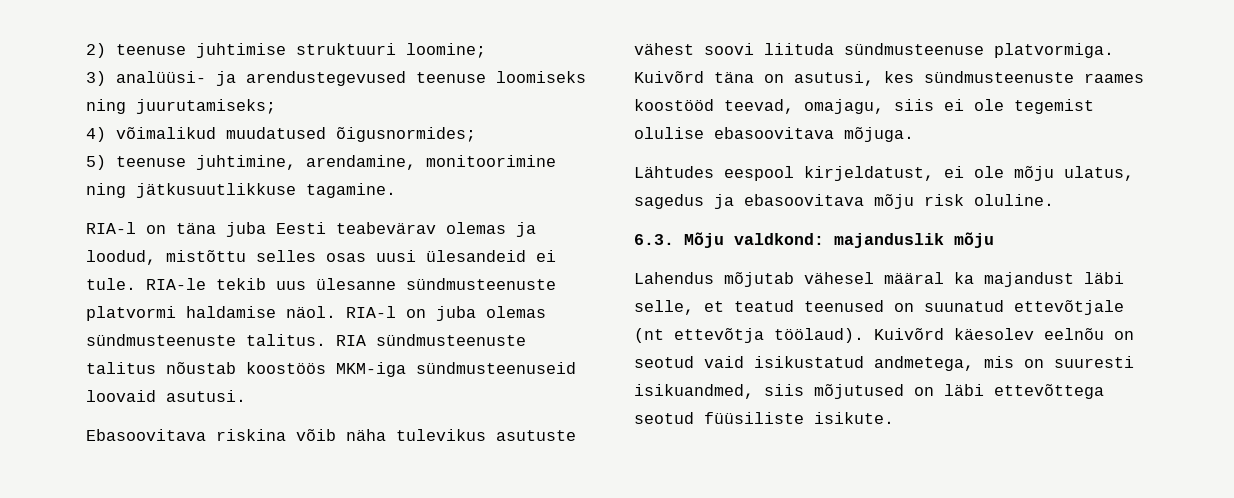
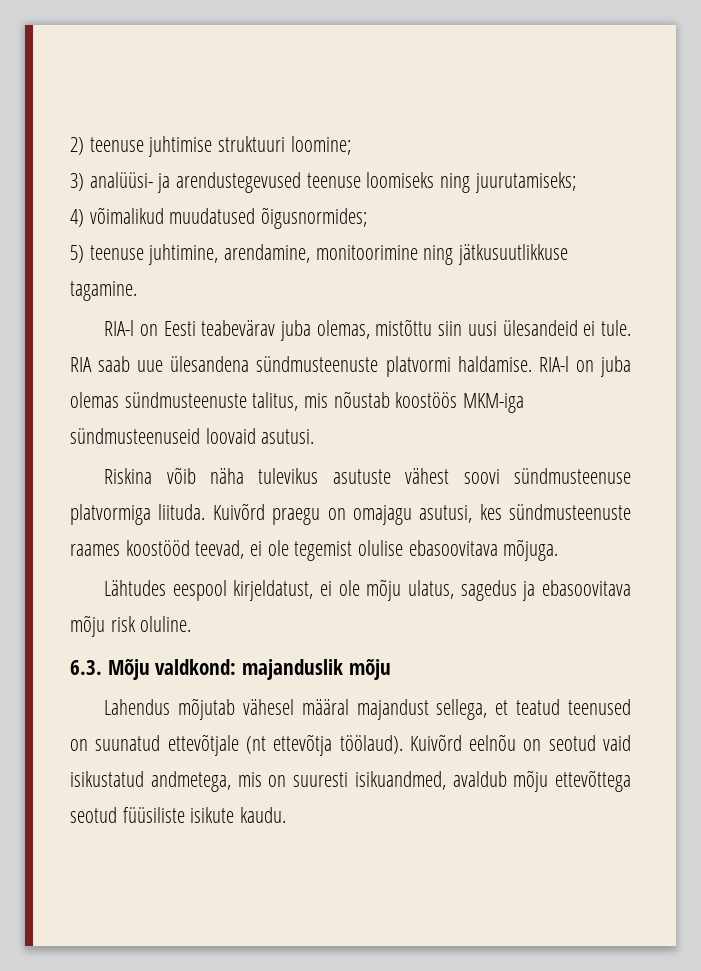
- RIA-l on täna juba Eesti teabevärav olemas ja loodud, mistõttu selles osas uusi ülesandeid ei tule. RIA-le tekib uus ülesanne sündmusteenuste platvormi haldamise näol.
+ RIA-l on Eesti teabevärav juba olemas, mistõttu siin uusi ülesandeid ei tule. RIA saab uue ülesandena sündmusteenuste platvormi haldamise.
- RIA-l on juba olemas sündmusteenuste talitus. RIA sündmusteenuste talitus nõustab koostöös MKM-iga sündmusteenuseid loovaid asutusi.
+ RIA-l on juba olemas sündmusteenuste talitus, mis nõustab koostöös MKM-iga sündmusteenuseid loovaid asutusi.
- Ebasoovitava riskina võib näha tulevikus asutuste vähest soovi liituda sündmusteenuse platvormiga. Kuivõrd täna on asutusi, kes sündmusteenuste raames koostööd teevad, omajagu, siis ei ole tegemist olulise ebasoovitava mõjuga.
+ Riskina võib näha tulevikus asutuste vähest soovi sündmusteenuse platvormiga liituda. Kuivõrd praegu on omajagu asutusi, kes sündmusteenuste raames koostööd teevad, ei ole tegemist olulise ebasoovitava mõjuga.
- Lahendus mõjutab vähesel määral ka majandust läbi selle, et teatud teenused on suunatud ettevõtjale (nt ettevõtja töölaud).
+ Lahendus mõjutab vähesel määral majandust sellega, et teatud teenused on suunatud ettevõtjale (nt ettevõtja töölaud).
- Kuivõrd käesolev eelnõu on seotud vaid isikustatud andmetega, mis on suuresti isikuandmed, siis mõjutused on läbi ettevõttega seotud füüsiliste isikute.
+ Kuivõrd eelnõu on seotud vaid isikustatud andmetega, mis on suuresti isikuandmed, avaldub mõju ettevõttega seotud füüsiliste isikute kaudu.

